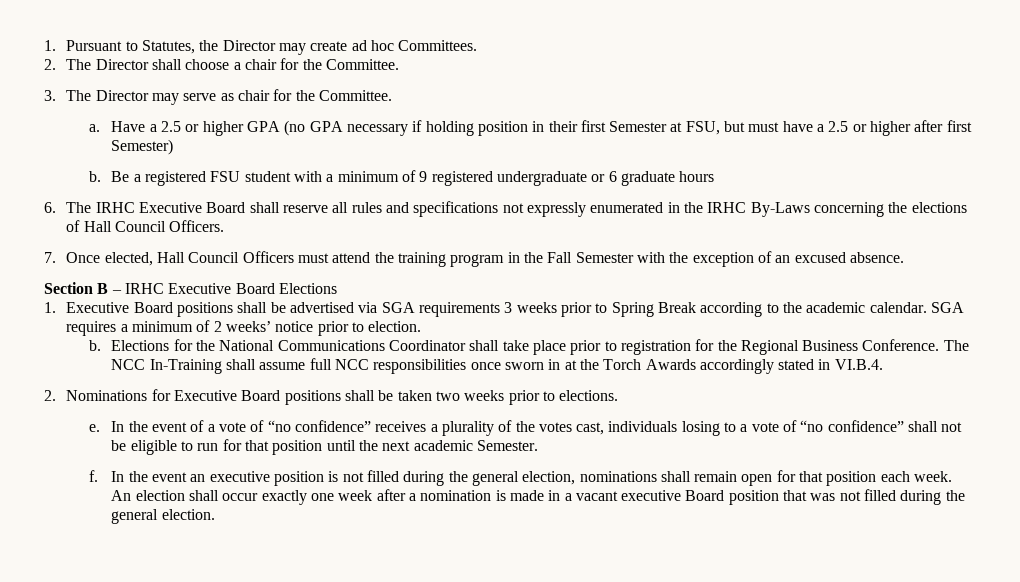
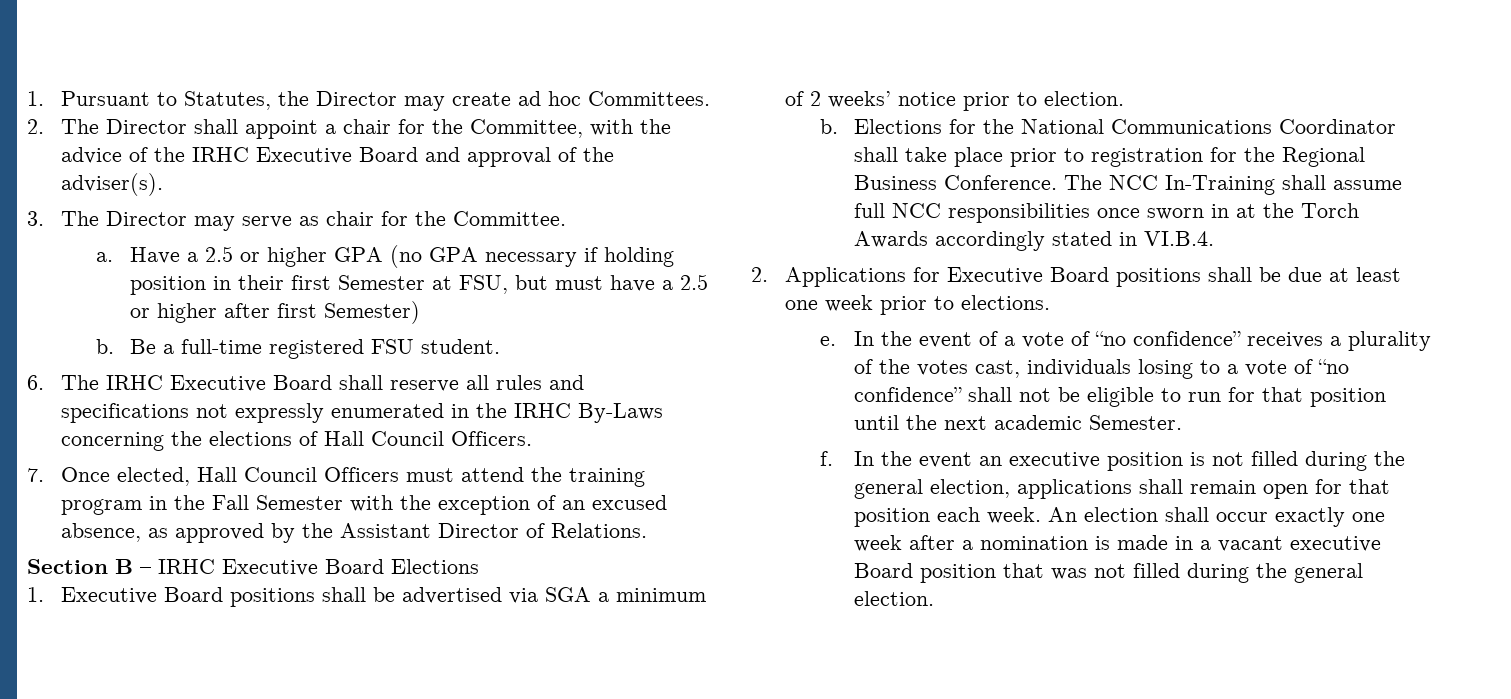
- 2. The Director shall choose a chair for the Committee.
+ 2. The Director shall appoint a chair for the Committee, with the advice of the IRHC Executive Board and approval of the adviser(s).
- Be a registered FSU student with a minimum of 9 registered undergraduate or 6 graduate hours
+ Be a full-time registered FSU student.
- 7. Once elected, Hall Council Officers must attend the training program in the Fall Semester with the exception of an excused absence.
+ 7. Once elected, Hall Council Officers must attend the training program in the Fall Semester with the exception of an excused absence, as approved by the Assistant Director of Relations.
- 1. Executive Board positions shall be advertised via SGA requirements 3 weeks prior to Spring Break according to the academic calendar. SGA requires a minimum of 2 weeks’ notice prior to election.
+ 1. Executive Board positions shall be advertised via SGA a minimum of 2 weeks’ notice prior to election.
- 2. Nominations for Executive Board positions shall be taken two weeks prior to elections.
+ 2. Applications for Executive Board positions shall be due at least one week prior to elections.
- In the event an executive position is not filled during the general election, nominations shall remain open for that position each week.
+ In the event an executive position is not filled during the general election, applications shall remain open for that position each week.

